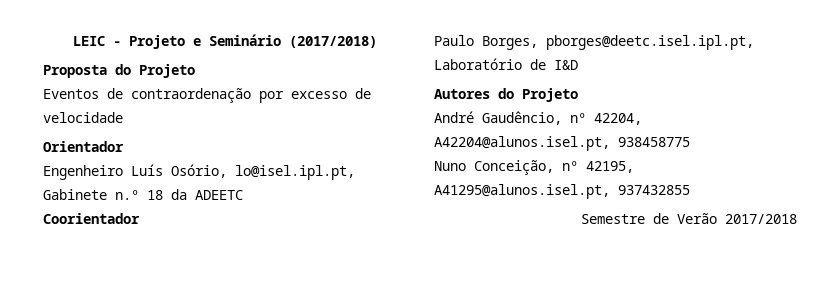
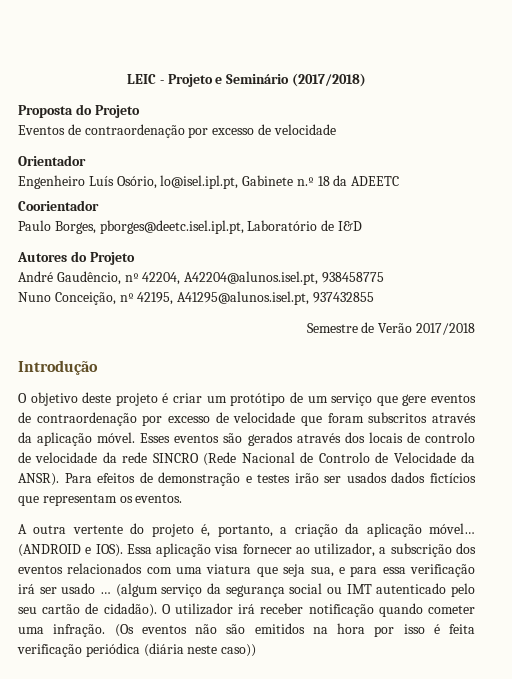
+ Introdução
+ O objetivo deste projeto é criar um protótipo de um serviço que gere eventos de contraordenação por excesso de velocidade que foram subscritos através da aplicação móvel. Esses eventos são gerados através dos locais de controlo de velocidade da rede SINCRO (Rede Nacional de Controlo de Velocidade da ANSR). Para efeitos de demonstração e testes irão ser usados dados fictícios que representam os eventos.
+ A outra vertente do projeto é, portanto, a criação da aplicação móvel… (ANDROID e IOS). Essa aplicação visa fornecer ao utilizador, a subscrição dos eventos relacionados com uma viatura que seja sua, e para essa verificação irá ser usado … (algum serviço da segurança social ou IMT autenticado pelo seu cartão de cidadão). O utilizador irá receber notificação quando cometer uma infração. (Os eventos não são emitidos na hora por isso é feita verificação periódica (diária neste caso))

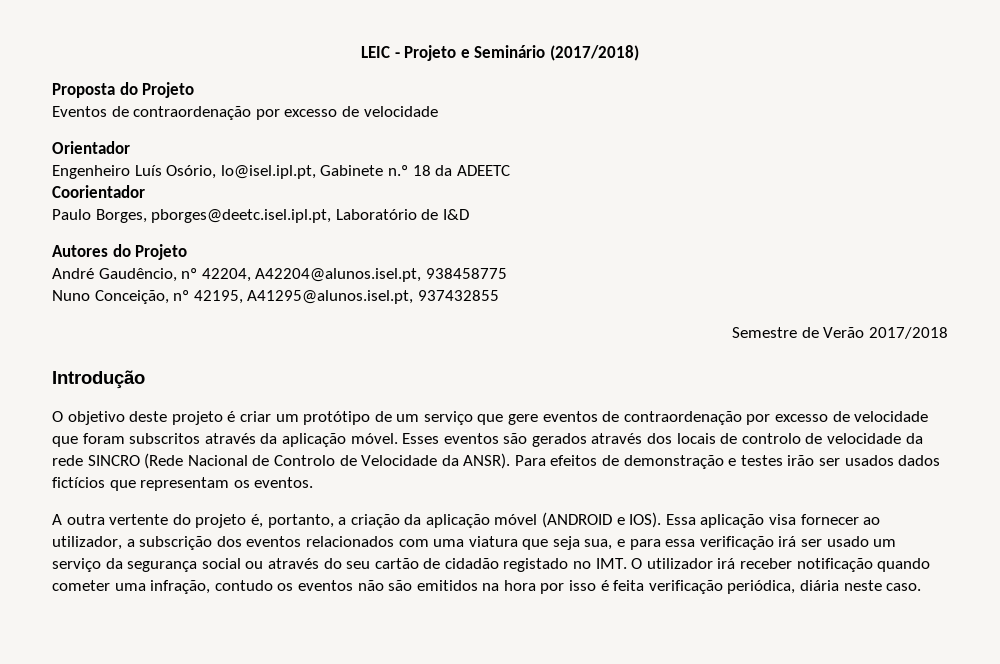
- A outra vertente do projeto é, portanto, a criação da aplicação móvel… (ANDROID e IOS).
+ A outra vertente do projeto é, portanto, a criação da aplicação móvel (ANDROID e IOS).
- Essa aplicação visa fornecer ao utilizador, a subscrição dos eventos relacionados com uma viatura que seja sua, e para essa verificação irá ser usado … (algum serviço da segurança social ou IMT autenticado pelo seu cartão de cidadão). O utilizador irá receber notificação quando cometer uma infração. (Os eventos não são emitidos na hora por isso é feita verificação periódica (diária neste caso))
+ Essa aplicação visa fornecer ao utilizador, a subscrição dos eventos relacionados com uma viatura que seja sua, e para essa verificação irá ser usado um serviço da segurança social ou através do seu cartão de cidadão registado no IMT. O utilizador irá receber notificação quando cometer uma infração, contudo os eventos não são emitidos na hora por isso é feita verificação periódica, diária neste caso.

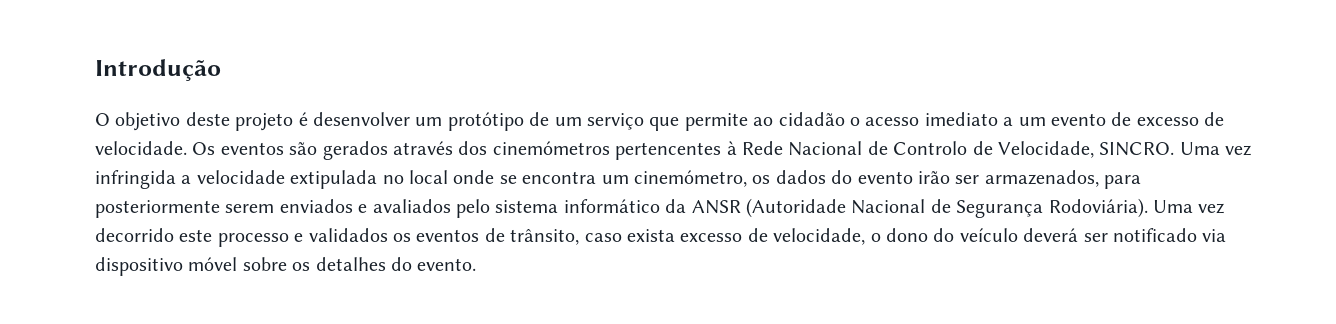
- LEIC - Projeto e Seminário (2017/2018)
- Proposta do Projeto
- Eventos de contraordenação por excesso de velocidade
- Orientador
- Engenheiro Luís Osório, lo@isel.ipl.pt, Gabinete n.º 18 da ADEETC
- Coorientador
- Paulo Borges, pborges@deetc.isel.ipl.pt, Laboratório de I&D
- Autores do Projeto
- André Gaudêncio, nº 42204, A42204@alunos.isel.pt, 938458775
- Nuno Conceição, nº 42195, A41295@alunos.isel.pt, 937432855
- Semestre de Verão 2017/2018
- O objetivo deste projeto é criar um protótipo de um serviço que gere eventos de contraordenação por excesso de velocidade que foram subscritos através da aplicação móvel. Esses eventos são gerados através dos locais de controlo de velocidade da rede SINCRO (Rede Nacional de Controlo de Velocidade da ANSR). Para efeitos de demonstração e testes irão ser usados dados fictícios que representam os eventos.
- A outra vertente do projeto é, portanto, a criação da aplicação móvel (ANDROID e IOS). Essa aplicação visa fornecer ao utilizador, a subscrição dos eventos relacionados com uma viatura que seja sua, e para essa verificação irá ser usado um serviço da segurança social ou através do seu cartão de cidadão registado no IMT. O utilizador irá receber notificação quando cometer uma infração, contudo os eventos não são emitidos na hora por isso é feita verificação periódica, diária neste caso.
+ O objetivo deste projeto é desenvolver um protótipo de um serviço que permite ao cidadão o acesso imediato a um evento de excesso de velocidade. Os eventos são gerados através dos cinemómetros pertencentes à Rede Nacional de Controlo de Velocidade, SINCRO. Uma vez infringida a velocidade extipulada no local onde se encontra um cinemómetro, os dados do evento irão ser armazenados, para posteriormente serem enviados e avaliados pelo sistema informático da ANSR (Autoridade Nacional de Segurança Rodoviária). Uma vez decorrido este processo e validados os eventos de trânsito, caso exista excesso de velocidade, o dono do veículo deverá ser notificado via dispositivo móvel sobre os detalhes do evento.

